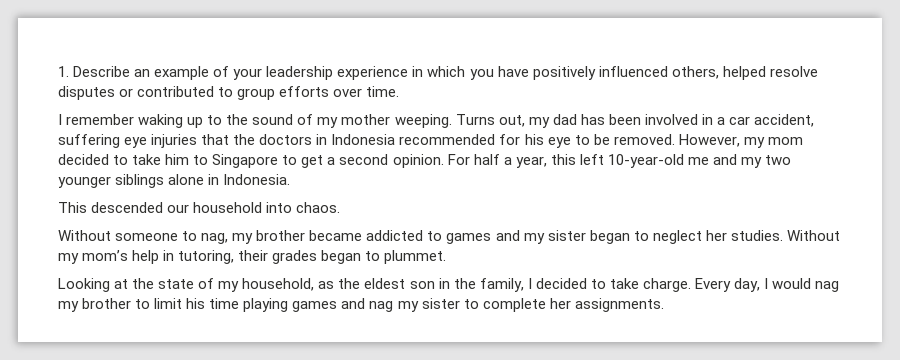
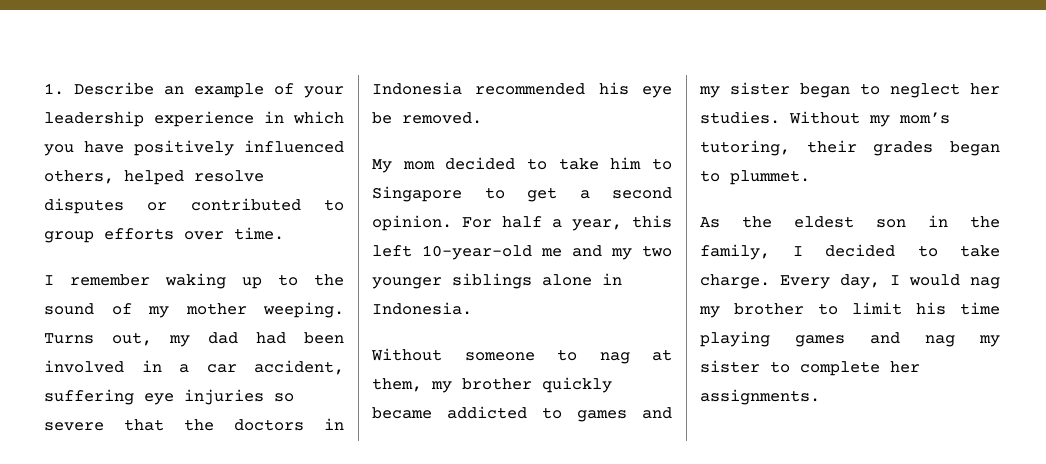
- Turns out, my dad has been involved in a car accident, suffering eye injuries that the doctors in Indonesia recommended for his eye to be removed. However, my mom decided to take him to Singapore to get a second opinion.
+ Turns out, my dad had been involved in a car accident, suffering eye injuries so severe that the doctors in Indonesia recommended his eye be removed.
+ My mom decided to take him to Singapore to get a second opinion.
- This descended our household into chaos.
- Without someone to nag, my brother became addicted to games and my sister began to neglect her studies.
+ Without someone to nag at them, my brother quickly became addicted to games and my sister began to neglect her studies.
- Without my mom’s help in tutoring, their grades began to plummet.
+ Without my mom’s tutoring, their grades began to plummet.
- Looking at the state of my household, as the eldest son in the family, I decided to take charge.
+ As the eldest son in the family, I decided to take charge.

